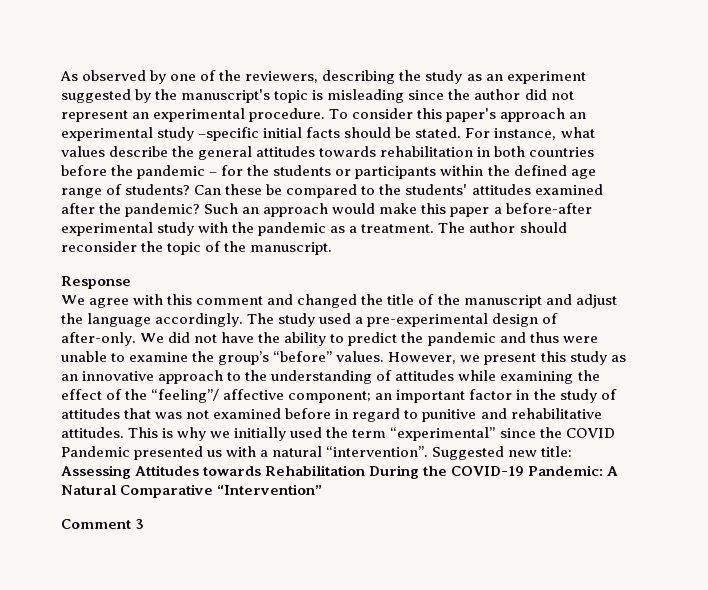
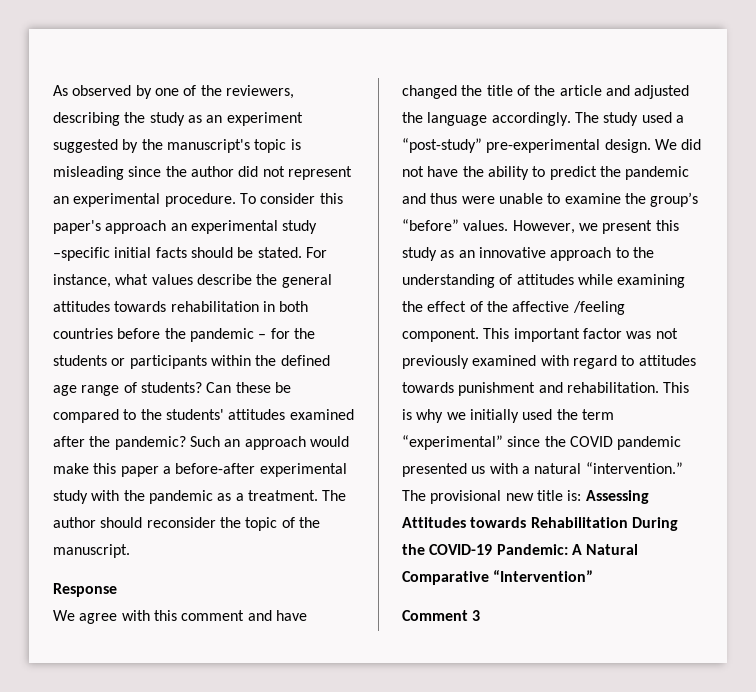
- We agree with this comment and changed the title of the manuscript and adjust the language accordingly.
+ We agree with this comment and have changed the title of the article and adjusted the language accordingly.
- The study used a pre-experimental design of after-only.
+ The study used a “post-study” pre-experimental design.
- However, we present this study as an innovative approach to the understanding of attitudes while examining the effect of the “feeling”/ affective component; an important factor in the study of attitudes that was not examined before in regard to punitive and rehabilitative attitudes.
+ However, we present this study as an innovative approach to the understanding of attitudes while examining the effect of the affective /feeling component. This important factor was not previously examined with regard to attitudes towards punishment and rehabilitation.
- This is why we initially used the term “experimental” since the COVID Pandemic presented us with a natural “intervention”. Suggested new title: Assessing Attitudes towards Rehabilitation During the COVID-19 Pandemic: A Natural Comparative “Intervention”
+ This is why we initially used the term “experimental” since the COVID pandemic presented us with a natural “intervention.” The provisional new title is: Assessing Attitudes towards Rehabilitation During the COVID-19 Pandemic: A Natural Comparative “Intervention”

